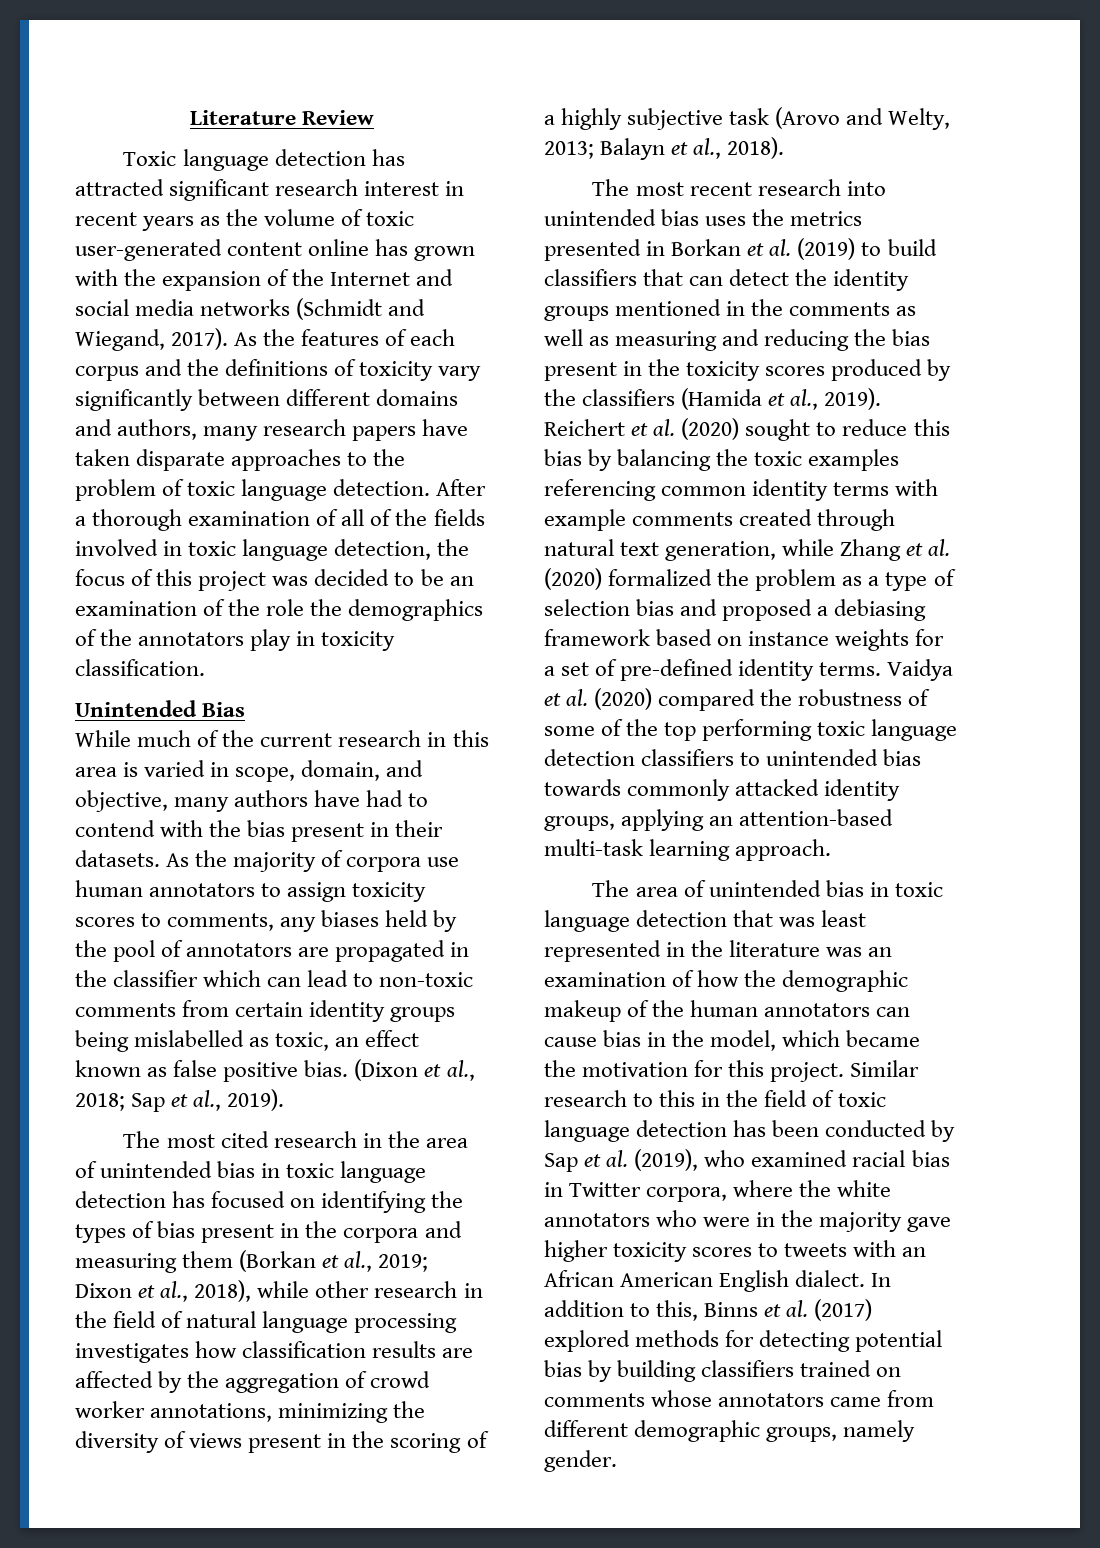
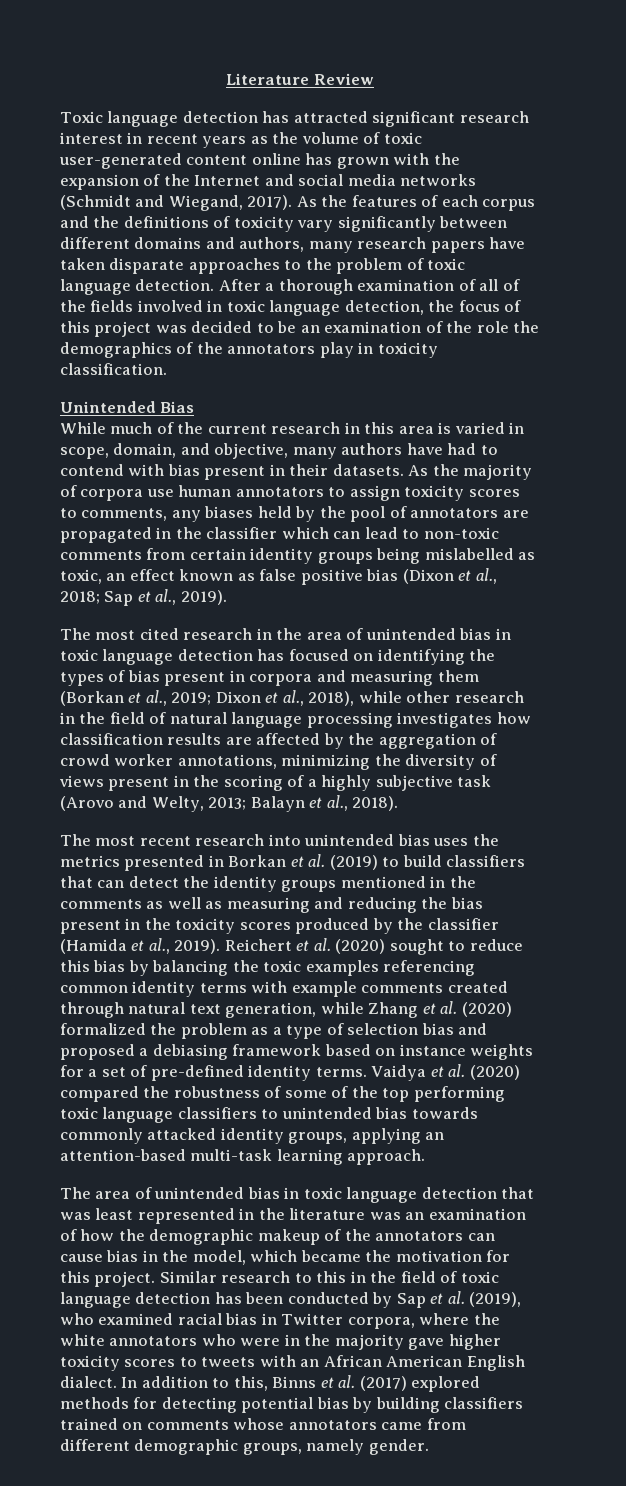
- While much of the current research in this area is varied in scope, domain, and objective, many authors have had to contend with the bias present in their datasets.
+ While much of the current research in this area is varied in scope, domain, and objective, many authors have had to contend with bias present in their datasets.
- As the majority of corpora use human annotators to assign toxicity scores to comments, any biases held by the pool of annotators are propagated in the classifier which can lead to non-toxic comments from certain identity groups being mislabelled as toxic, an effect known as false positive bias. (Dixon et al., 2018; Sap et al., 2019).
+ As the majority of corpora use human annotators to assign toxicity scores to comments, any biases held by the pool of annotators are propagated in the classifier which can lead to non-toxic comments from certain identity groups being mislabelled as toxic, an effect known as false positive bias (Dixon et al., 2018; Sap et al., 2019).
- The most cited research in the area of unintended bias in toxic language detection has focused on identifying the types of bias present in the corpora and measuring them (Borkan et al., 2019;
+ The most cited research in the area of unintended bias in toxic language detection has focused on identifying the types of bias present in corpora and measuring them (Borkan et al., 2019;
- The most recent research into unintended bias uses the metrics presented in Borkan et al. (2019) to build classifiers that can detect the identity groups mentioned in the comments as well as measuring and reducing the bias present in the toxicity scores produced by the classifiers (Hamida et al., 2019).
+ The most recent research into unintended bias uses the metrics presented in Borkan et al. (2019) to build classifiers that can detect the identity groups mentioned in the comments as well as measuring and reducing the bias present in the toxicity scores produced by the classifier (Hamida et al., 2019).
- Vaidya et al. (2020) compared the robustness of some of the top performing toxic language detection classifiers to unintended bias towards commonly attacked identity groups, applying an attention-based multi-task learning approach.
+ Vaidya et al. (2020) compared the robustness of some of the top performing toxic language classifiers to unintended bias towards commonly attacked identity groups, applying an attention-based multi-task learning approach.
- The area of unintended bias in toxic language detection that was least represented in the literature was an examination of how the demographic makeup of the human annotators can cause bias in the model, which became the motivation for this project.
+ The area of unintended bias in toxic language detection that was least represented in the literature was an examination of how the demographic makeup of the annotators can cause bias in the model, which became the motivation for this project.

